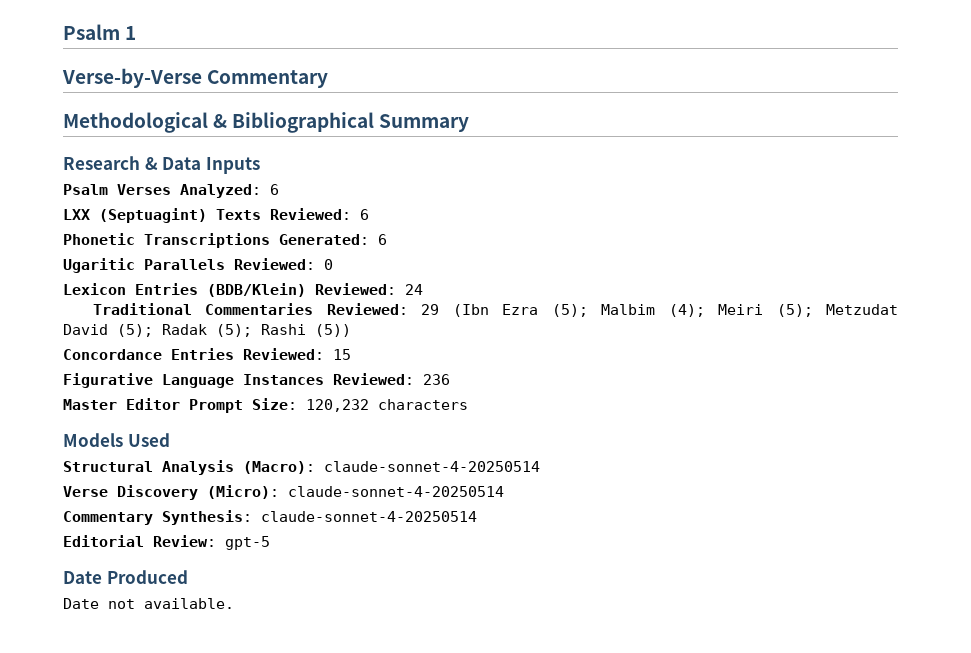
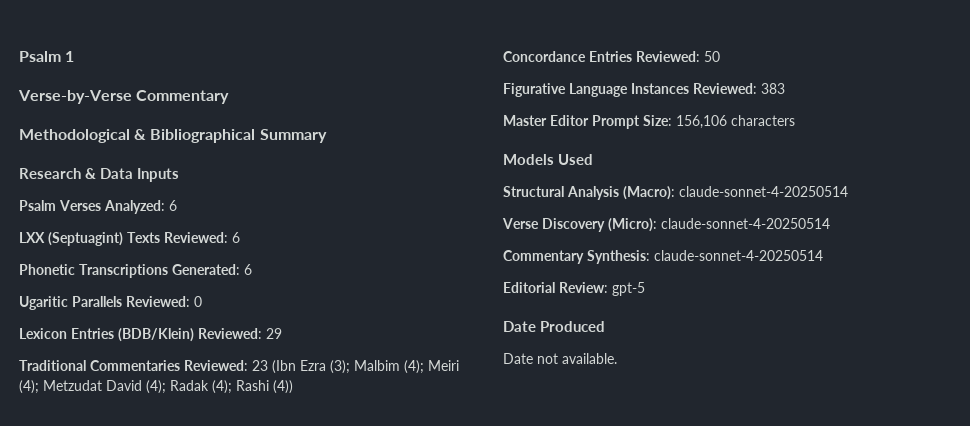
- Lexicon Entries (BDB/Klein) Reviewed: 24
+ Lexicon Entries (BDB/Klein) Reviewed: 29
- Traditional Commentaries Reviewed: 29 (Ibn Ezra (5); Malbim (4); Meiri (5); Metzudat David (5); Radak (5); Rashi (5))
+ Traditional Commentaries Reviewed: 23 (Ibn Ezra (3); Malbim (4); Meiri (4); Metzudat David (4); Radak (4); Rashi (4))
- Concordance Entries Reviewed: 15
+ Concordance Entries Reviewed: 50
- Figurative Language Instances Reviewed: 236
+ Figurative Language Instances Reviewed: 383
- Master Editor Prompt Size: 120,232 characters
+ Master Editor Prompt Size: 156,106 characters

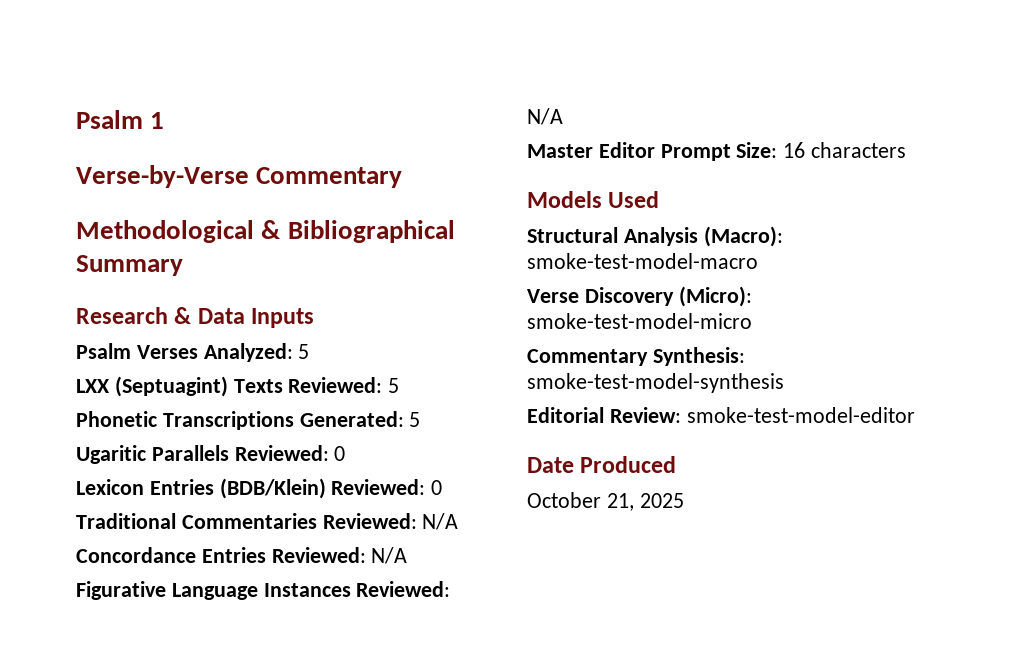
- Psalm Verses Analyzed: 6
+ Psalm Verses Analyzed: 5
- LXX (Septuagint) Texts Reviewed: 6
+ LXX (Septuagint) Texts Reviewed: 5
- Phonetic Transcriptions Generated: 6
+ Phonetic Transcriptions Generated: 5
- Lexicon Entries (BDB/Klein) Reviewed: 29
+ Lexicon Entries (BDB/Klein) Reviewed: 0
- Traditional Commentaries Reviewed: 23 (Ibn Ezra (3); Malbim (4); Meiri (4); Metzudat David (4); Radak (4); Rashi (4))
+ Traditional Commentaries Reviewed: N/A
- Concordance Entries Reviewed: 50
+ Concordance Entries Reviewed: N/A
- Figurative Language Instances Reviewed: 383
+ Figurative Language Instances Reviewed: N/A
- Master Editor Prompt Size: 156,106 characters
+ Master Editor Prompt Size: 16 characters
- Structural Analysis (Macro): claude-sonnet-4-20250514
+ Structural Analysis (Macro): smoke-test-model-macro
- Verse Discovery (Micro): claude-sonnet-4-20250514
+ Verse Discovery (Micro): smoke-test-model-micro
- Commentary Synthesis: claude-sonnet-4-20250514
+ Commentary Synthesis: smoke-test-model-synthesis
- Editorial Review: gpt-5
+ Editorial Review: smoke-test-model-editor
- Date not available.
+ October 21, 2025

